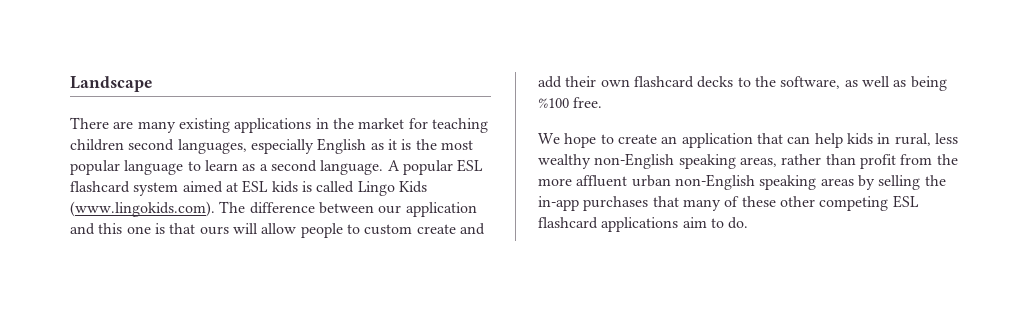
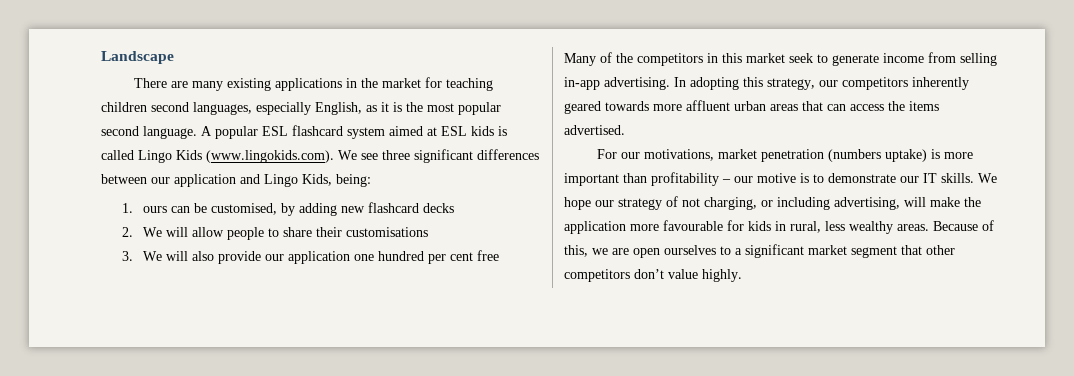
- There are many existing applications in the market for teaching children second languages, especially English as it is the most popular language to learn as a second language.
+ There are many existing applications in the market for teaching children second languages, especially English, as it is the most popular second language.
- A popular ESL flashcard system aimed at ESL kids is called Lingo Kids (www.lingokids.com). The difference between our application and this one is that ours will allow people to custom create and add their own flashcard decks to the software, as well as being %100 free.
- We hope to create an application that can help kids in rural, less wealthy non-English speaking areas, rather than profit from the more affluent urban non-English speaking areas by selling the in-app purchases that many of these other competing ESL flashcard applications aim to do.
+ A popular ESL flashcard system aimed at ESL kids is called Lingo Kids (www.lingokids.com). We see three significant differences between our application and Lingo Kids, being:
+ 1. ours can be customised, by adding new flashcard decks
+ 2. We will allow people to share their customisations
+ 3. We will also provide our application one hundred per cent free
+ Many of the competitors in this market seek to generate income from selling in-app advertising. In adopting this strategy, our competitors inherently geared towards more affluent urban areas that can access the items advertised.
+ For our motivations, market penetration (numbers uptake) is more important than profitability – our motive is to demonstrate our IT skills. We hope our strategy of not charging, or including advertising, will make the application more favourable for kids in rural, less wealthy areas. Because of this, we are open ourselves to a significant market segment that other competitors don’t value highly.

